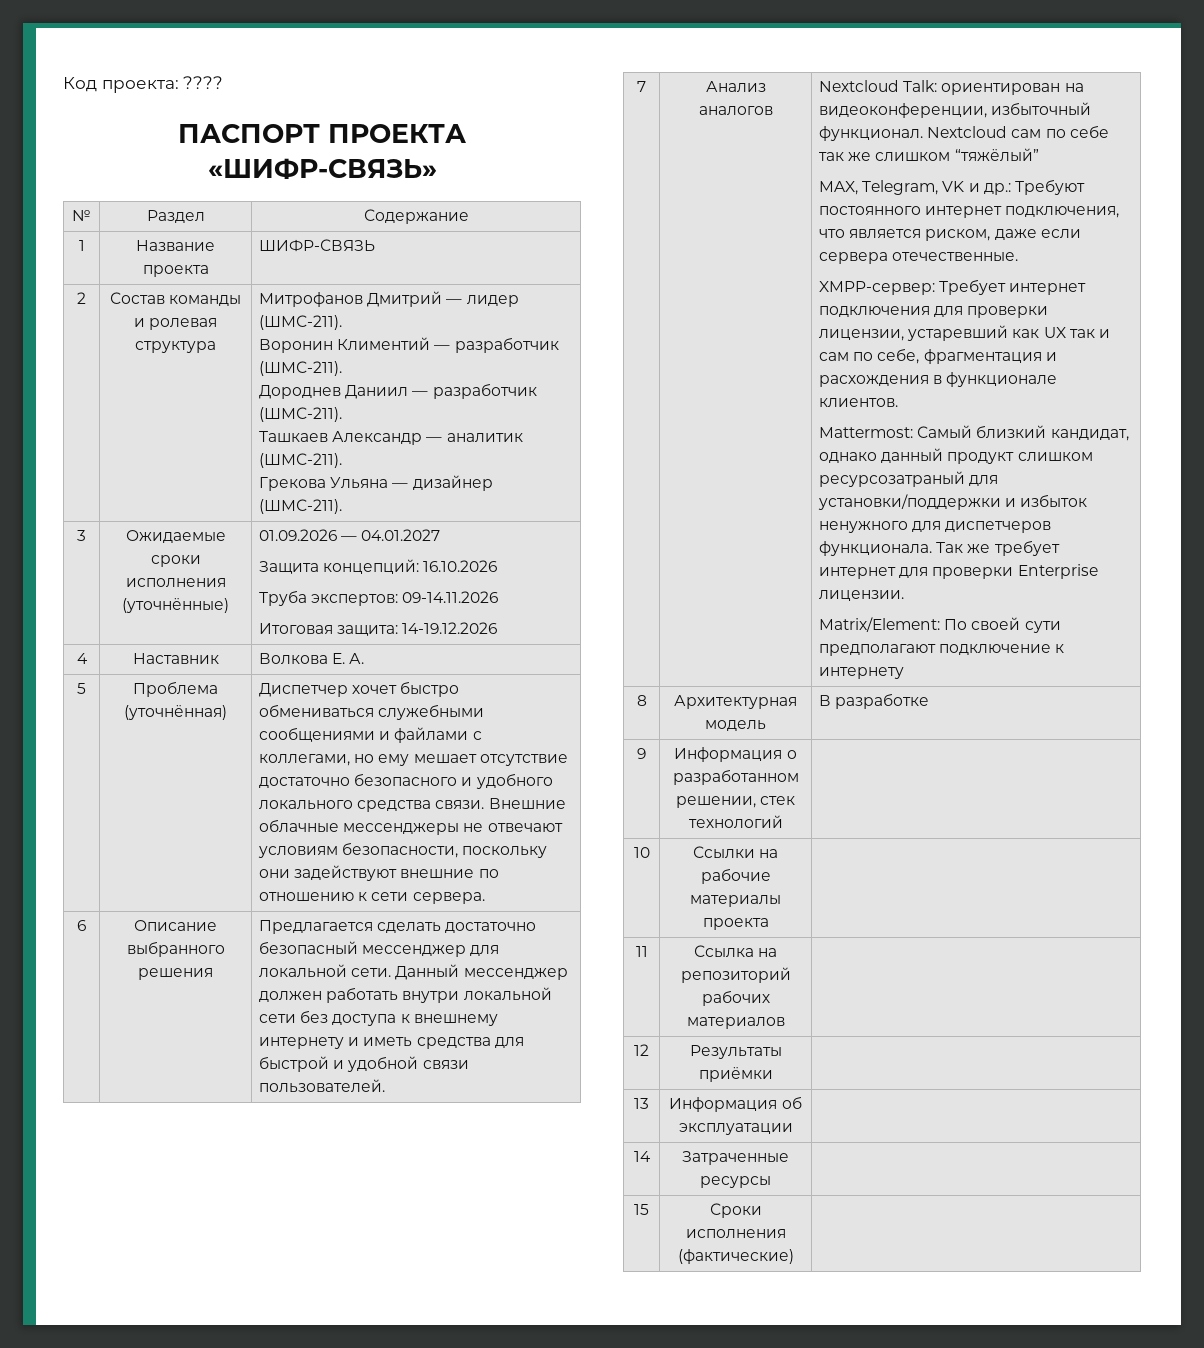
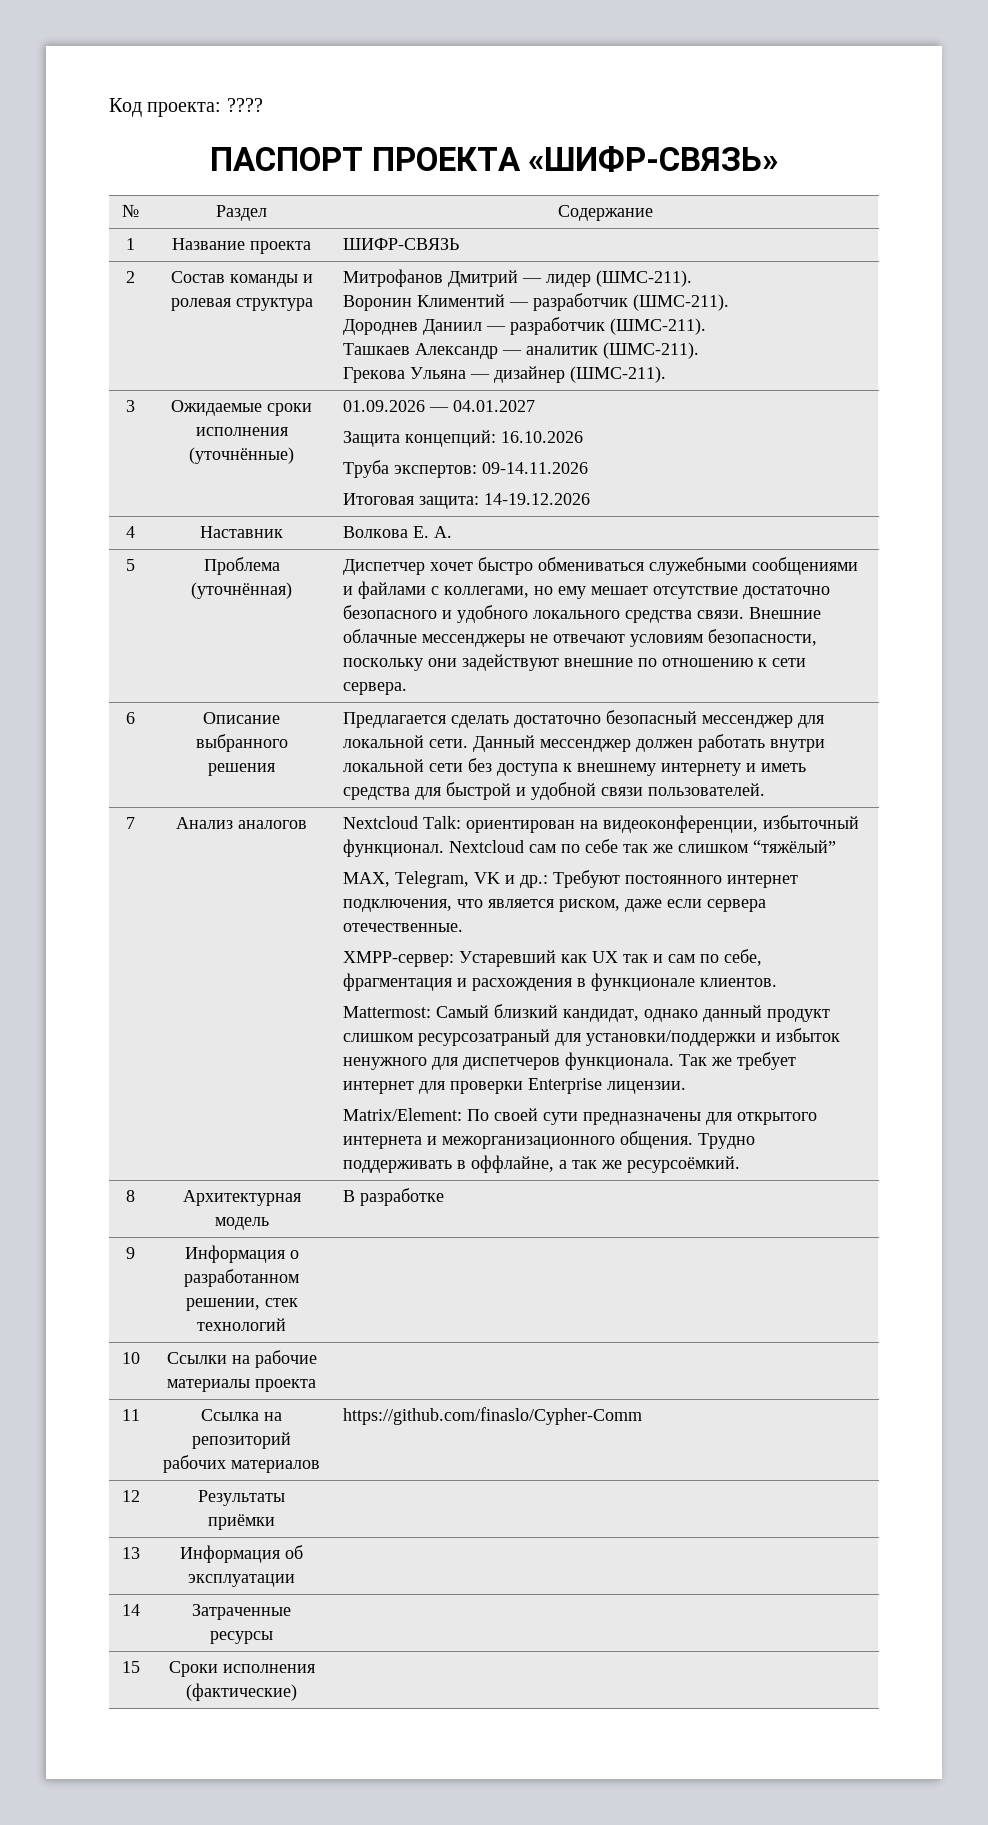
- XMPP-сервер: Требует интернет подключения для проверки лицензии, устаревший как UX так и сам по себе, фрагментация и расхождения в функционале клиентов.
+ XMPP-сервер: Устаревший как UX так и сам по себе, фрагментация и расхождения в функционале клиентов.
- Matrix/Element: По своей сути предполагают подключение к интернету
+ Matrix/Element: По своей сути предназначены для открытого интернета и межорганизационного общения. Трудно поддерживать в оффлайне, а так же ресурсоёмкий.
- 11 | Ссылка на репозиторий рабочих материалов |
+ 11 | Ссылка на репозиторий рабочих материалов | https://github.com/finaslo/Cypher-Comm

